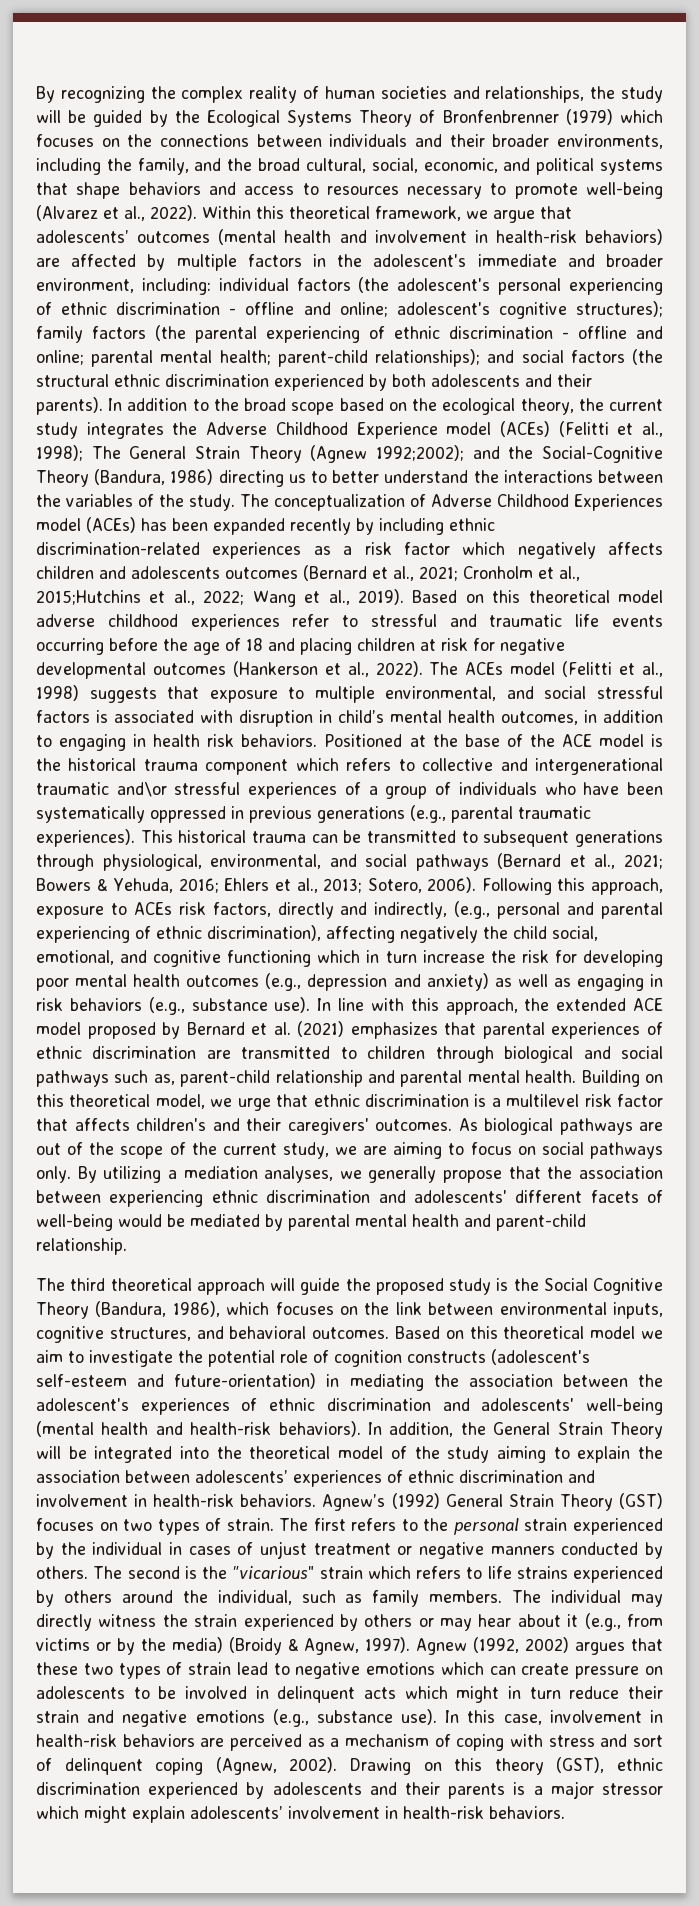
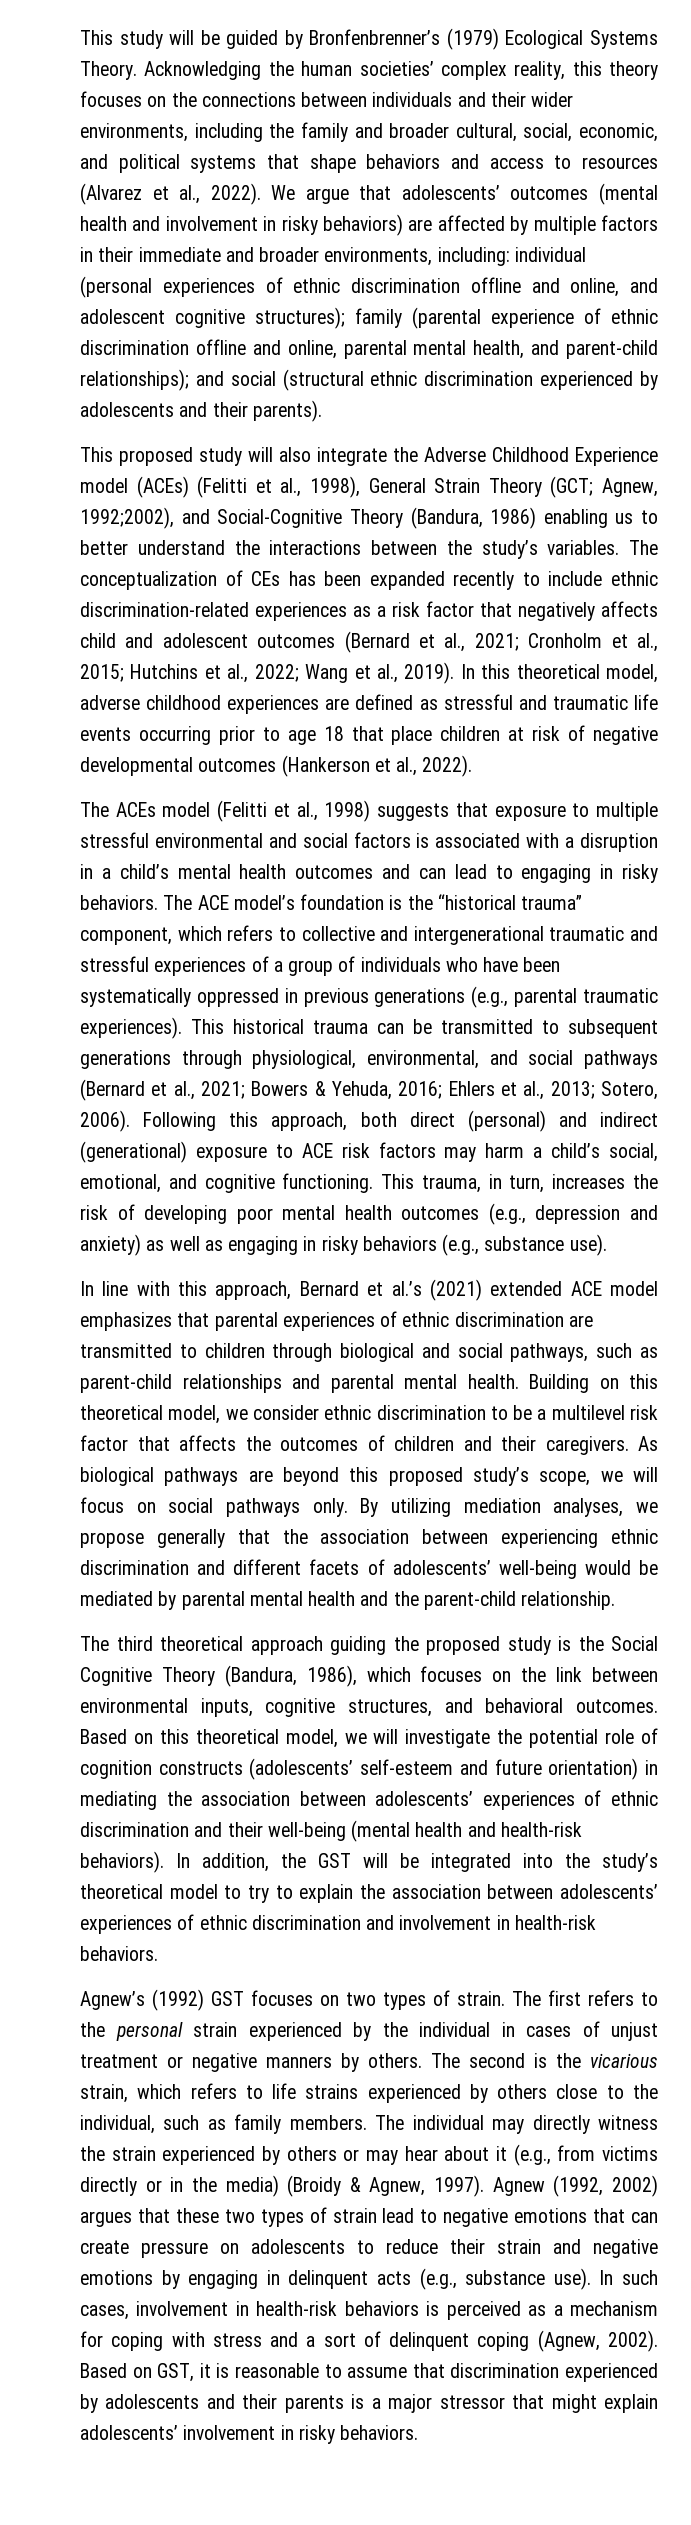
- By recognizing the complex reality of human societies and relationships, the study will be guided by the Ecological Systems Theory of Bronfenbrenner (1979) which focuses on the connections between individuals and their broader environments, including the family, and the broad cultural, social, economic, and political systems that shape behaviors and access to resources necessary to promote well-being (Alvarez et al., 2022). Within this theoretical framework, we argue that adolescents’ outcomes (mental health and involvement in health-risk behaviors) are affected by multiple factors in the adolescent's immediate and broader environment, including:
+ This study will be guided by Bronfenbrenner’s (1979) Ecological Systems Theory. Acknowledging the human societies’ complex reality, this theory focuses on the connections between individuals and their wider environments, including the family and broader cultural, social, economic, and political systems that shape behaviors and access to resources (Alvarez et al., 2022). We argue that adolescents’ outcomes (mental health and involvement in risky behaviors) are affected by multiple factors in their immediate and broader environments, including:
- individual factors (the adolescent's personal experiencing of ethnic discrimination - offline and online; adolescent's cognitive structures); family factors (the parental experiencing of ethnic discrimination - offline and online; parental mental health; parent-child relationships);
+ individual (personal experiences of ethnic discrimination offline and online, and adolescent cognitive structures); family (parental experience of ethnic discrimination offline and online, parental mental health, and parent-child relationships);
- and social factors (the structural ethnic discrimination experienced by both adolescents and their parents). In addition to the broad scope based on the ecological theory, the current study integrates the Adverse Childhood Experience model (ACEs) (Felitti et al., 1998); The General Strain Theory (Agnew 1992;2002); and the Social-Cognitive Theory (Bandura, 1986) directing us to better understand the interactions between the variables of the study. The conceptualization of Adverse Childhood Experiences model (ACEs) has been expanded recently by including ethnic discrimination-related experiences as a risk factor which negatively affects children and adolescents outcomes (Bernard et al., 2021;
+ and social (structural ethnic discrimination experienced by adolescents and their parents).
+ This proposed study will also integrate the Adverse Childhood Experience model (ACEs) (Felitti et al., 1998), General Strain Theory (GCT; Agnew, 1992;2002), and Social-Cognitive Theory (Bandura, 1986) enabling us to better understand the interactions between the study’s variables. The conceptualization of CEs has been expanded recently to include ethnic discrimination-related experiences as a risk factor that negatively affects child and adolescent outcomes (Bernard et al., 2021;
- Cronholm et al., 2015;Hutchins et al., 2022;
+ Cronholm et al., 2015; Hutchins et al., 2022;
- Based on this theoretical model adverse childhood experiences refer to stressful and traumatic life events occurring before the age of 18 and placing children at risk for negative developmental outcomes (Hankerson et al., 2022). The ACEs model (Felitti et al., 1998) suggests that exposure to multiple environmental, and social stressful factors is associated with disruption in child’s mental health outcomes, in addition to engaging in health risk behaviors. Positioned at the base of the ACE model is the historical trauma component which refers to collective and intergenerational traumatic and\or stressful experiences of a group of individuals who have been systematically oppressed in previous generations (e.g., parental traumatic experiences).
+ In this theoretical model, adverse childhood experiences are defined as stressful and traumatic life events occurring prior to age 18 that place children at risk of negative developmental outcomes (Hankerson et al., 2022).
+ The ACEs model (Felitti et al., 1998) suggests that exposure to multiple stressful environmental and social factors is associated with a disruption in a child’s mental health outcomes and can lead to engaging in risky behaviors. The ACE model’s foundation is the “historical trauma” component, which refers to collective and intergenerational traumatic and stressful experiences of a group of individuals who have been systematically oppressed in previous generations (e.g., parental traumatic experiences).
- Following this approach, exposure to ACEs risk factors, directly and indirectly, (e.g., personal and parental experiencing of ethnic discrimination), affecting negatively the child social, emotional, and cognitive functioning which in turn increase the risk for developing poor mental health outcomes (e.g., depression and anxiety) as well as engaging in risk behaviors (e.g., substance use). In line with this approach, the extended ACE model proposed by Bernard et al. (2021) emphasizes that parental experiences of ethnic discrimination are transmitted to children through biological and social pathways such as, parent-child relationship and parental mental health.
+ Following this approach, both direct (personal) and indirect (generational) exposure to ACE risk factors may harm a child’s social, emotional, and cognitive functioning. This trauma, in turn, increases the risk of developing poor mental health outcomes (e.g., depression and anxiety) as well as engaging in risky behaviors (e.g., substance use).
+ In line with this approach, Bernard et al.’s (2021) extended ACE model emphasizes that parental experiences of ethnic discrimination are transmitted to children through biological and social pathways, such as parent-child relationships and parental mental health.
- Building on this theoretical model, we urge that ethnic discrimination is a multilevel risk factor that affects children's and their caregivers' outcomes. As biological pathways are out of the scope of the current study, we are aiming to focus on social pathways only.
+ Building on this theoretical model, we consider ethnic discrimination to be a multilevel risk factor that affects the outcomes of children and their caregivers. As biological pathways are beyond this proposed study’s scope, we will focus on social pathways only.
- By utilizing a mediation analyses, we generally propose that the association between experiencing ethnic discrimination and adolescents' different facets of well-being would be mediated by parental mental health and parent-child relationship.
+ By utilizing mediation analyses, we propose generally that the association between experiencing ethnic discrimination and different facets of adolescents’ well-being would be mediated by parental mental health and the parent-child relationship.
- The third theoretical approach will guide the proposed study is the Social Cognitive Theory (Bandura, 1986), which focuses on the link between environmental inputs, cognitive structures, and behavioral outcomes.
+ The third theoretical approach guiding the proposed study is the Social Cognitive Theory (Bandura, 1986), which focuses on the link between environmental inputs, cognitive structures, and behavioral outcomes.
- Based on this theoretical model we aim to investigate the potential role of cognition constructs (adolescent's self-esteem and future-orientation) in mediating the association between the adolescent's experiences of ethnic discrimination and adolescents' well-being (mental health and health-risk behaviors).
+ Based on this theoretical model, we will investigate the potential role of cognition constructs (adolescents’ self-esteem and future orientation) in mediating the association between adolescents’ experiences of ethnic discrimination and their well-being (mental health and health-risk behaviors).
- In addition, the General Strain Theory will be integrated into the theoretical model of the study aiming to explain the association between adolescents’ experiences of ethnic discrimination and involvement in health-risk behaviors. Agnew’s (1992) General Strain Theory (GST) focuses on two types of strain.
+ In addition, the GST will be integrated into the study’s theoretical model to try to explain the association between adolescents’ experiences of ethnic discrimination and involvement in health-risk behaviors.
+ Agnew’s (1992) GST focuses on two types of strain.
- The first refers to the personal strain experienced by the individual in cases of unjust treatment or negative manners conducted by others.
+ The first refers to the personal strain experienced by the individual in cases of unjust treatment or negative manners by others.
- The second is the "vicarious" strain which refers to life strains experienced by others around the individual, such as family members.
+ The second is the vicarious strain, which refers to life strains experienced by others close to the individual, such as family members.
- The individual may directly witness the strain experienced by others or may hear about it (e.g., from victims or by the media) (Broidy & Agnew, 1997).
+ The individual may directly witness the strain experienced by others or may hear about it (e.g., from victims directly or in the media) (Broidy & Agnew, 1997).
- Agnew (1992, 2002) argues that these two types of strain lead to negative emotions which can create pressure on adolescents to be involved in delinquent acts which might in turn reduce their strain and negative emotions (e.g., substance use). In this case, involvement in health-risk behaviors are perceived as a mechanism of coping with stress and sort of delinquent coping (Agnew, 2002).
+ Agnew (1992, 2002) argues that these two types of strain lead to negative emotions that can create pressure on adolescents to reduce their strain and negative emotions by engaging in delinquent acts (e.g., substance use). In such cases, involvement in health-risk behaviors is perceived as a mechanism for coping with stress and a sort of delinquent coping (Agnew, 2002).
- Drawing on this theory (GST), ethnic discrimination experienced by adolescents and their parents is a major stressor which might explain adolescents’ involvement in health-risk behaviors.
+ Based on GST, it is reasonable to assume that discrimination experienced by adolescents and their parents is a major stressor that might explain adolescents’ involvement in risky behaviors.

